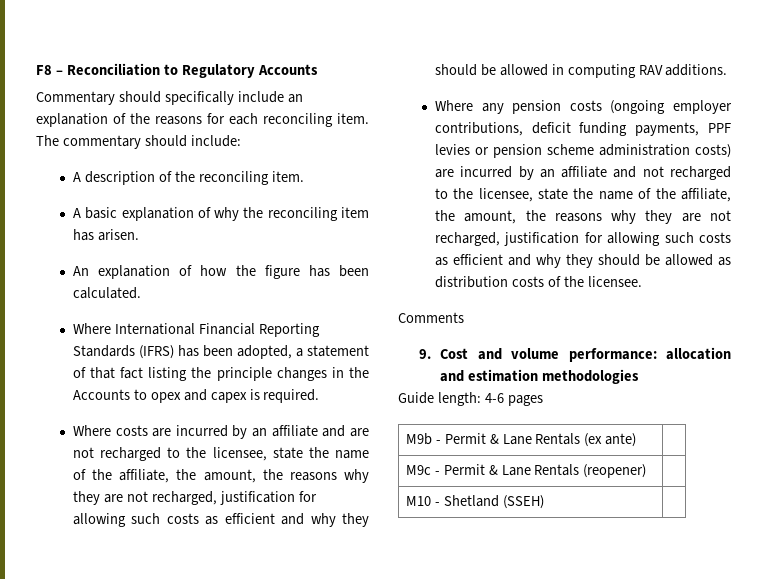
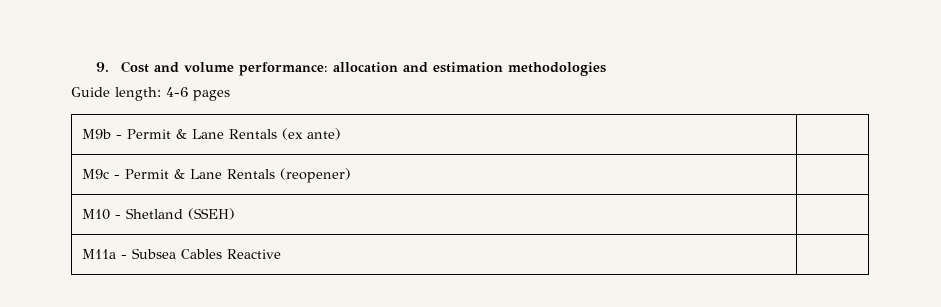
- F8 – Reconciliation to Regulatory Accounts
- Commentary should specifically include an explanation of the reasons for each reconciling item. The commentary should include:
- A description of the reconciling item.
- A basic explanation of why the reconciling item has arisen.
- An explanation of how the figure has been calculated.
- Where International Financial Reporting Standards (IFRS) has been adopted, a statement of that fact listing the principle changes in the Accounts to opex and capex is required.
- Where costs are incurred by an affiliate and are not recharged to the licensee, state the name of the affiliate, the amount, the reasons why they are not recharged, justification for allowing such costs as efficient and why they should be allowed in computing RAV additions.
- Where any pension costs (ongoing employer contributions, deficit funding payments, PPF levies or pension scheme administration costs) are incurred by an affiliate and not recharged to the licensee, state the name of the affiliate, the amount, the reasons why they are not recharged, justification for allowing such costs as efficient and why they should be allowed as distribution costs of the licensee.
- Comments
+ M11a - Subsea Cables Reactive |

